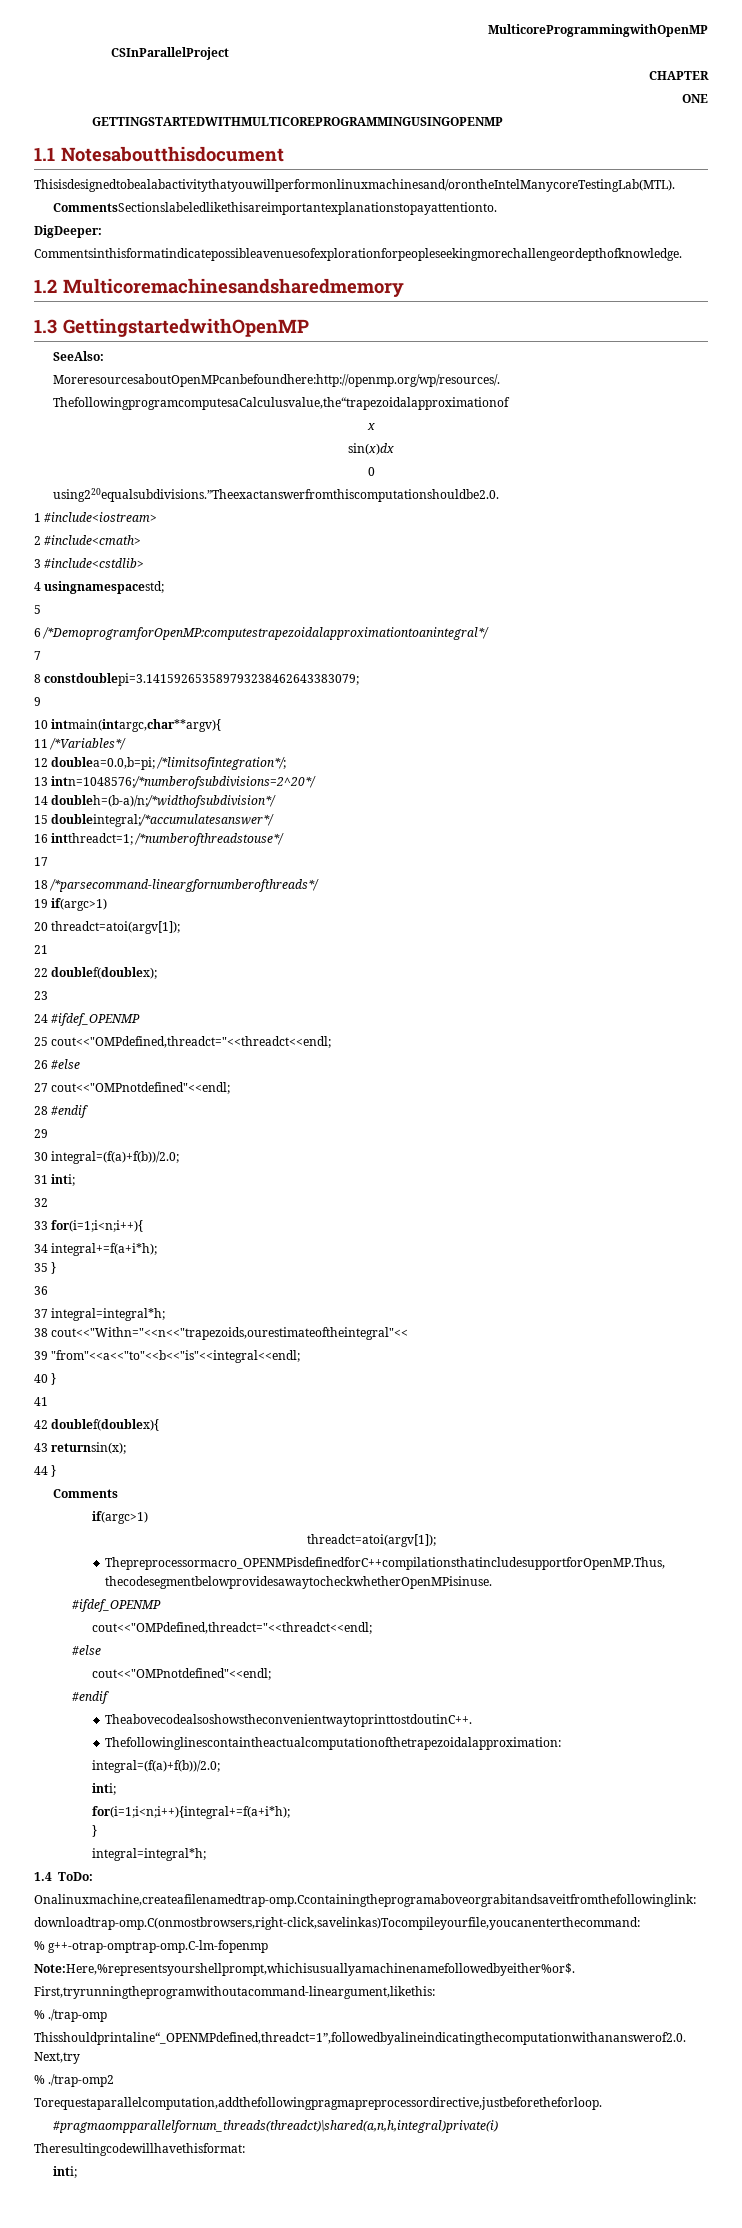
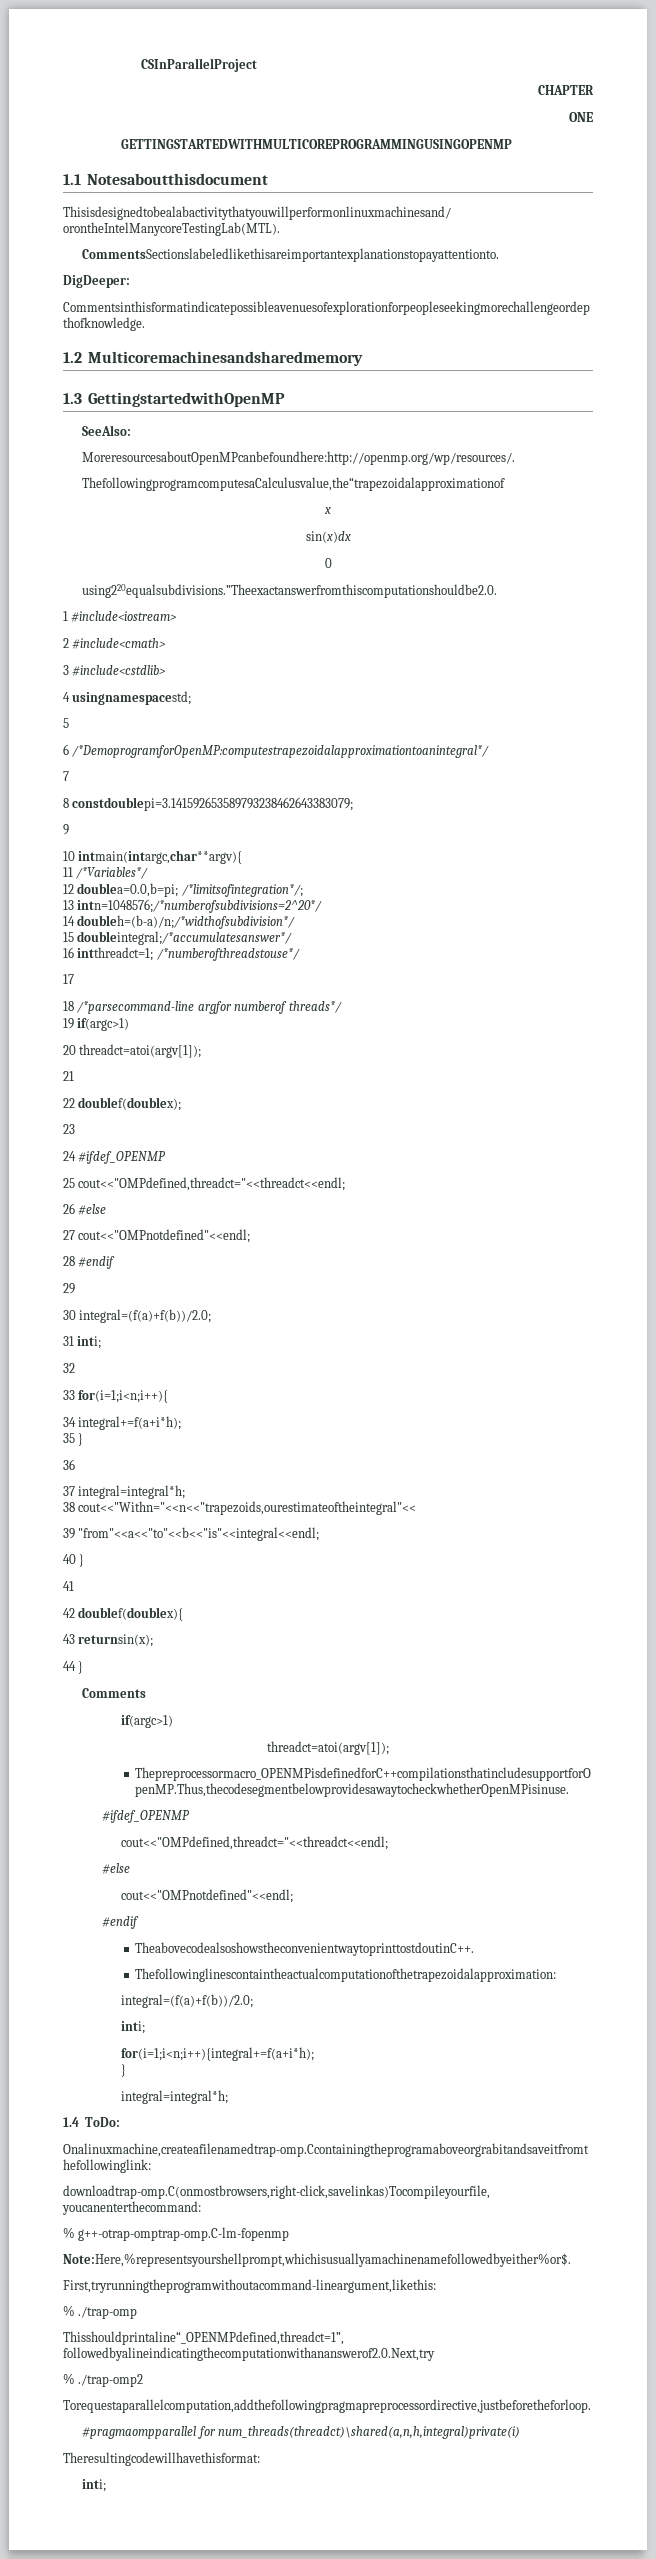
- MulticoreProgrammingwithOpenMP
- 18 /*parsecommand-lineargfornumberofthreads*/
+ 18 /*parsecommand-line argfor numberof threads*/
- #pragmaompparallelfornum_threads(threadct)\shared(a,n,h,integral)private(i)
+ #pragmaompparallel for num_threads(threadct)\shared(a,n,h,integral)private(i)

